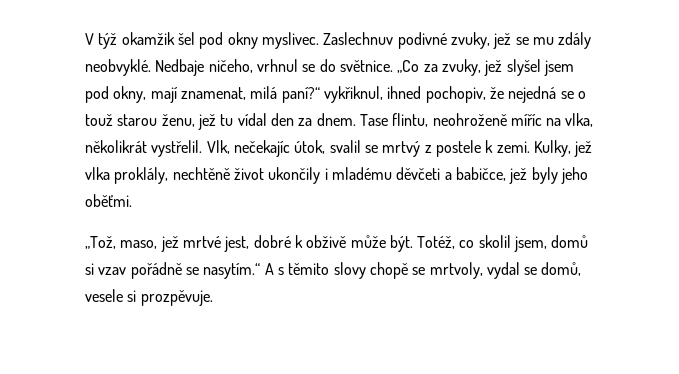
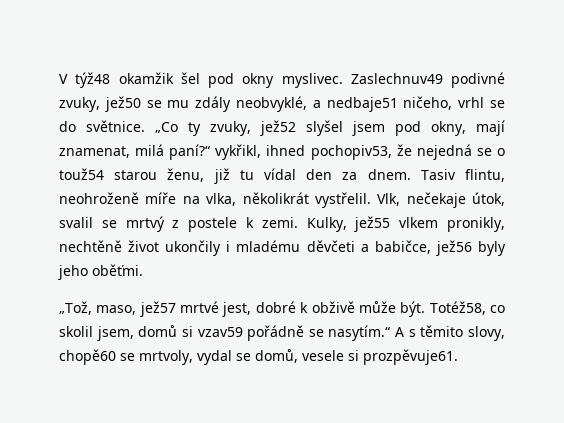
- V týž okamžik šel pod okny myslivec.
+ V týž48 okamžik šel pod okny myslivec.
- Zaslechnuv podivné zvuky, jež se mu zdály neobvyklé. Nedbaje ničeho, vrhnul se do světnice.
+ Zaslechnuv49 podivné zvuky, jež50 se mu zdály neobvyklé, a nedbaje51 ničeho, vrhl se do světnice.
- „Co za zvuky, jež slyšel jsem pod okny, mají znamenat, milá paní?“ vykřiknul, ihned pochopiv, že nejedná se o touž starou ženu, jež tu vídal den za dnem.
+ „Co ty zvuky, jež52 slyšel jsem pod okny, mají znamenat, milá paní?“ vykřikl, ihned pochopiv53, že nejedná se o touž54 starou ženu, již tu vídal den za dnem.
- Tase flintu, neohroženě míříc na vlka, několikrát vystřelil.
+ Tasiv flintu, neohroženě míře na vlka, několikrát vystřelil.
- Vlk, nečekajíc útok, svalil se mrtvý z postele k zemi.
+ Vlk, nečekaje útok, svalil se mrtvý z postele k zemi.
- Kulky, jež vlka proklály, nechtěně život ukončily i mladému děvčeti a babičce, jež byly jeho oběťmi.
+ Kulky, jež55 vlkem pronikly, nechtěně život ukončily i mladému děvčeti a babičce, jež56 byly jeho oběťmi.
- „Tož, maso, jež mrtvé jest, dobré k obživě může být.
+ „Tož, maso, jež57 mrtvé jest, dobré k obživě může být.
- Totéž, co skolil jsem, domů si vzav pořádně se nasytím.“ A s těmito slovy chopě se mrtvoly, vydal se domů, vesele si prozpěvuje.
+ Totéž58, co skolil jsem, domů si vzav59 pořádně se nasytím.“ A s těmito slovy, chopě60 se mrtvoly, vydal se domů, vesele si prozpěvuje61.

